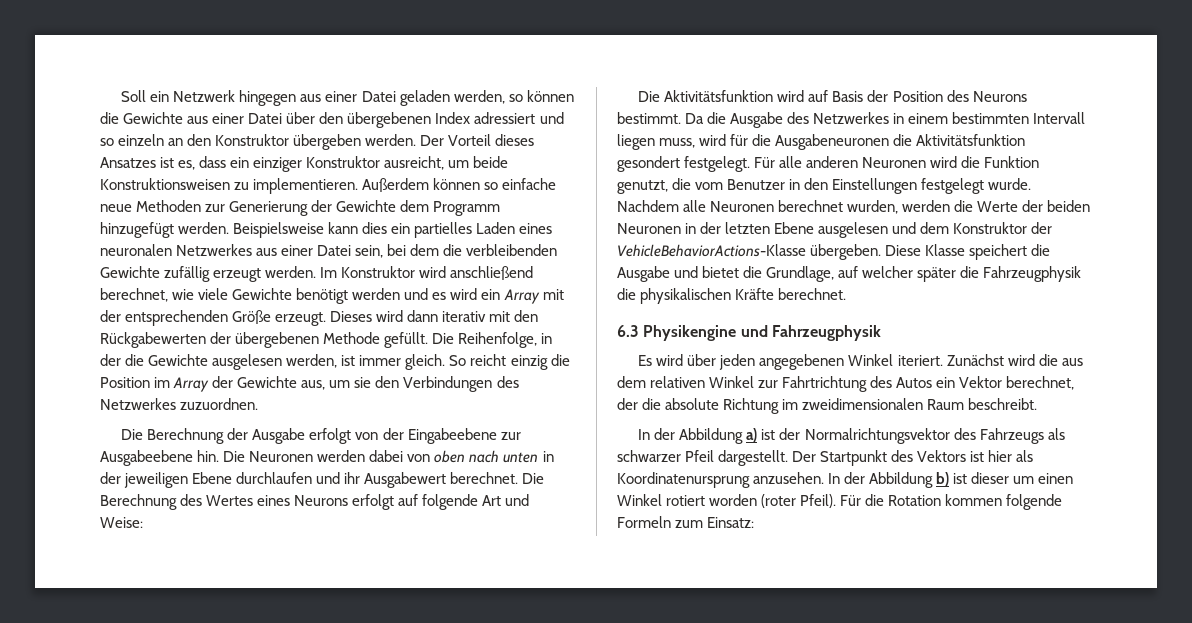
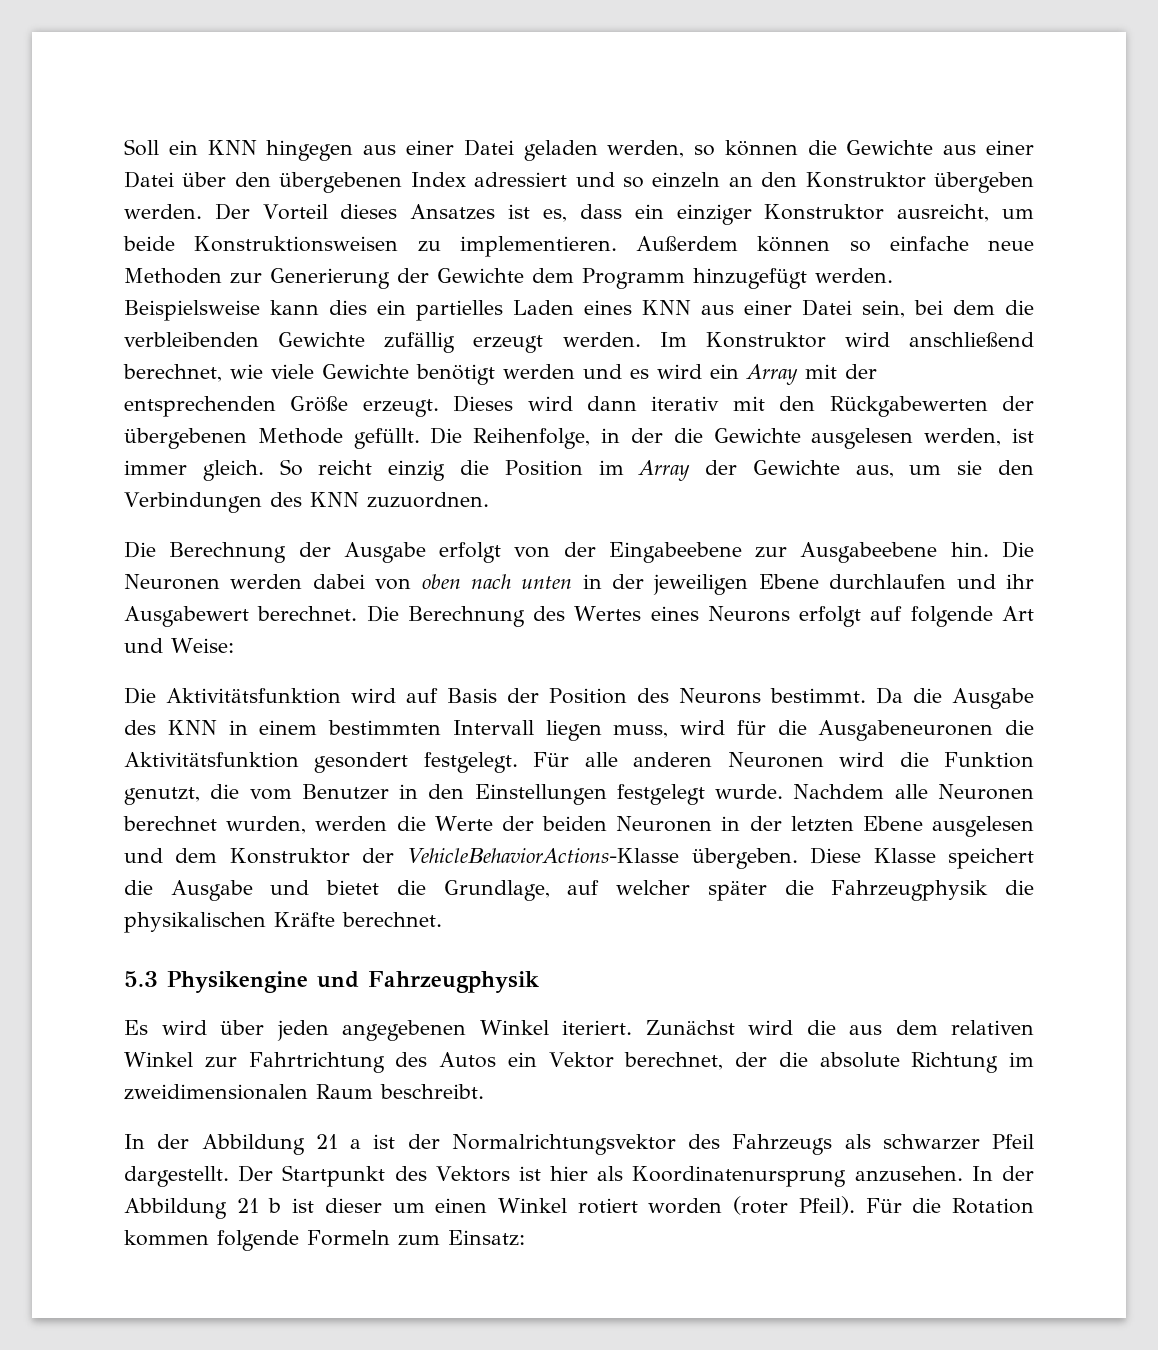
- Soll ein Netzwerk hingegen aus einer Datei geladen werden, so können die Gewichte aus einer Datei über den übergebenen Index adressiert und so einzeln an den Konstruktor übergeben werden.
+ Soll ein KNN hingegen aus einer Datei geladen werden, so können die Gewichte aus einer Datei über den übergebenen Index adressiert und so einzeln an den Konstruktor übergeben werden.
- Beispielsweise kann dies ein partielles Laden eines neuronalen Netzwerkes aus einer Datei sein, bei dem die verbleibenden Gewichte zufällig erzeugt werden.
+ Beispielsweise kann dies ein partielles Laden eines KNN aus einer Datei sein, bei dem die verbleibenden Gewichte zufällig erzeugt werden.
- So reicht einzig die Position im Array der Gewichte aus, um sie den Verbindungen des Netzwerkes zuzuordnen.
+ So reicht einzig die Position im Array der Gewichte aus, um sie den Verbindungen des KNN zuzuordnen.
- Da die Ausgabe des Netzwerkes in einem bestimmten Intervall liegen muss, wird für die Ausgabeneuronen die Aktivitätsfunktion gesondert festgelegt.
+ Da die Ausgabe des KNN in einem bestimmten Intervall liegen muss, wird für die Ausgabeneuronen die Aktivitätsfunktion gesondert festgelegt.
- 6.3 Physikengine und Fahrzeugphysik
+ 5.3 Physikengine und Fahrzeugphysik
- In der Abbildung a) ist der Normalrichtungsvektor des Fahrzeugs als schwarzer Pfeil dargestellt.
+ In der Abbildung 21 a ist der Normalrichtungsvektor des Fahrzeugs als schwarzer Pfeil dargestellt.
- In der Abbildung b) ist dieser um einen Winkel rotiert worden (roter Pfeil).
+ In der Abbildung 21 b ist dieser um einen Winkel rotiert worden (roter Pfeil).

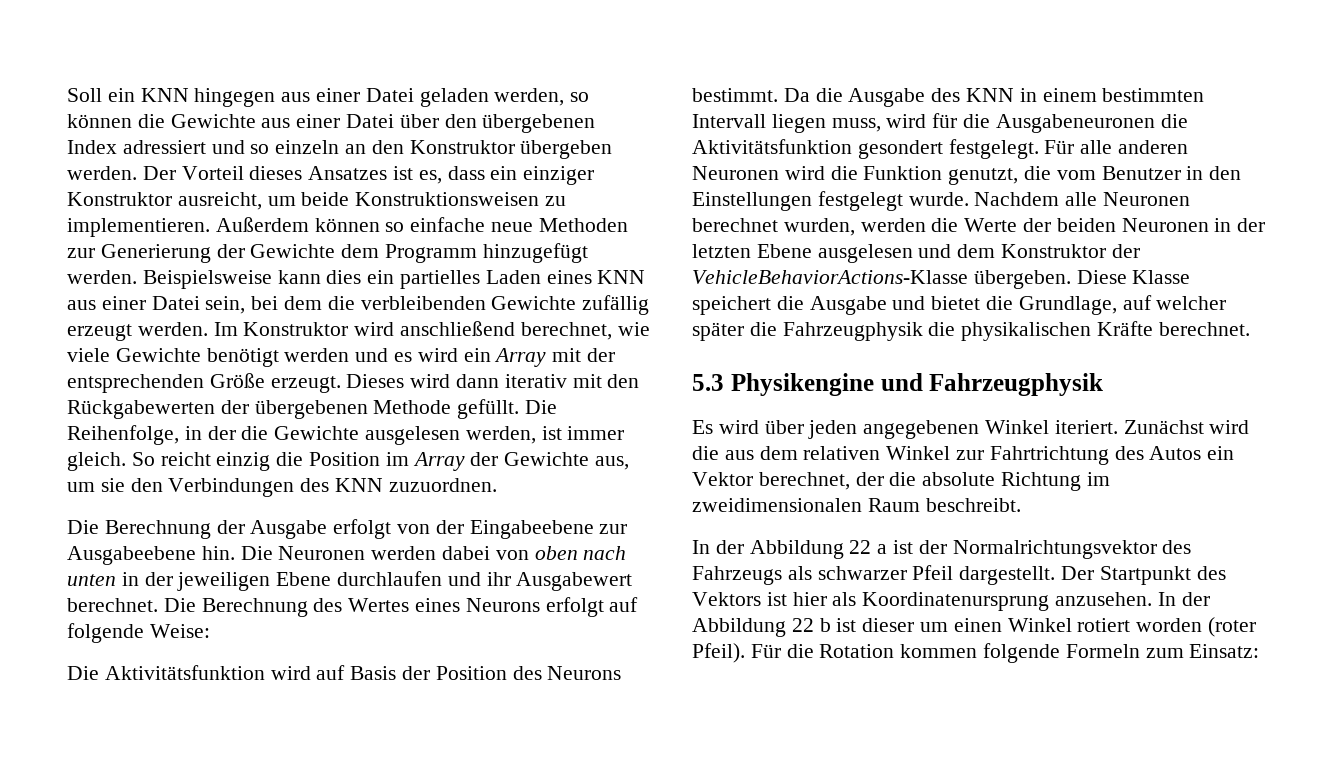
- Die Berechnung des Wertes eines Neurons erfolgt auf folgende Art und Weise:
+ Die Berechnung des Wertes eines Neurons erfolgt auf folgende Weise:
- In der Abbildung 21 a ist der Normalrichtungsvektor des Fahrzeugs als schwarzer Pfeil dargestellt.
+ In der Abbildung 22 a ist der Normalrichtungsvektor des Fahrzeugs als schwarzer Pfeil dargestellt.
- In der Abbildung 21 b ist dieser um einen Winkel rotiert worden (roter Pfeil).
+ In der Abbildung 22 b ist dieser um einen Winkel rotiert worden (roter Pfeil).

